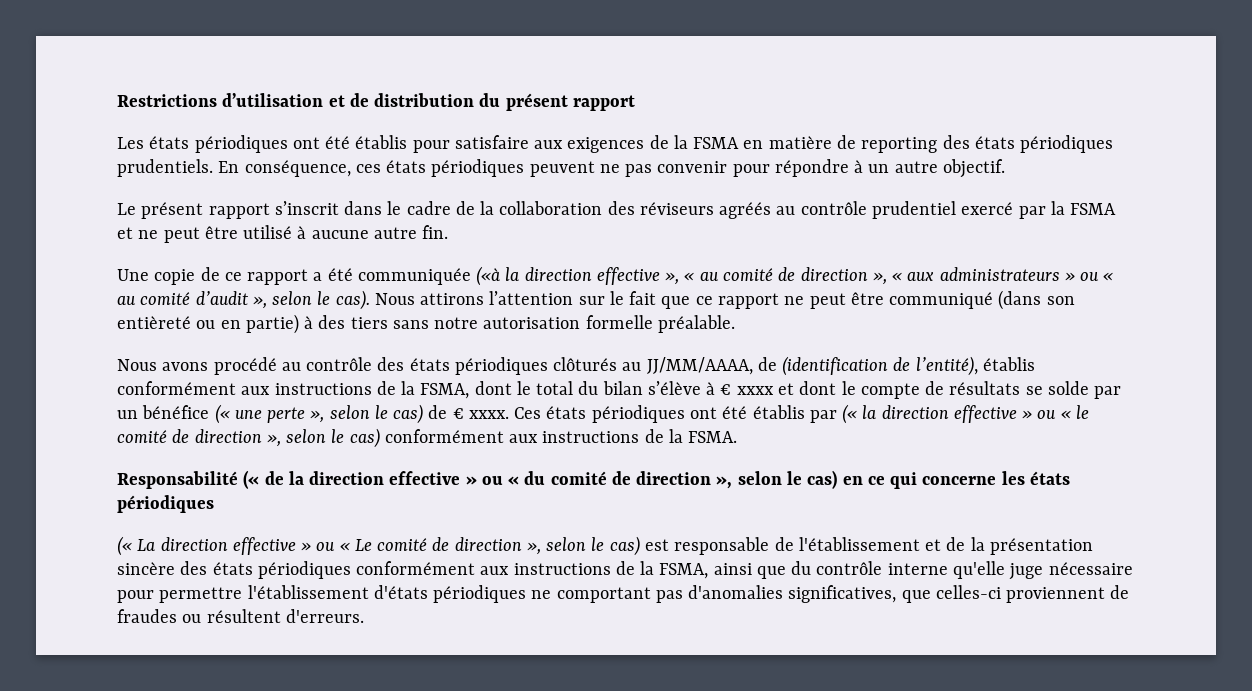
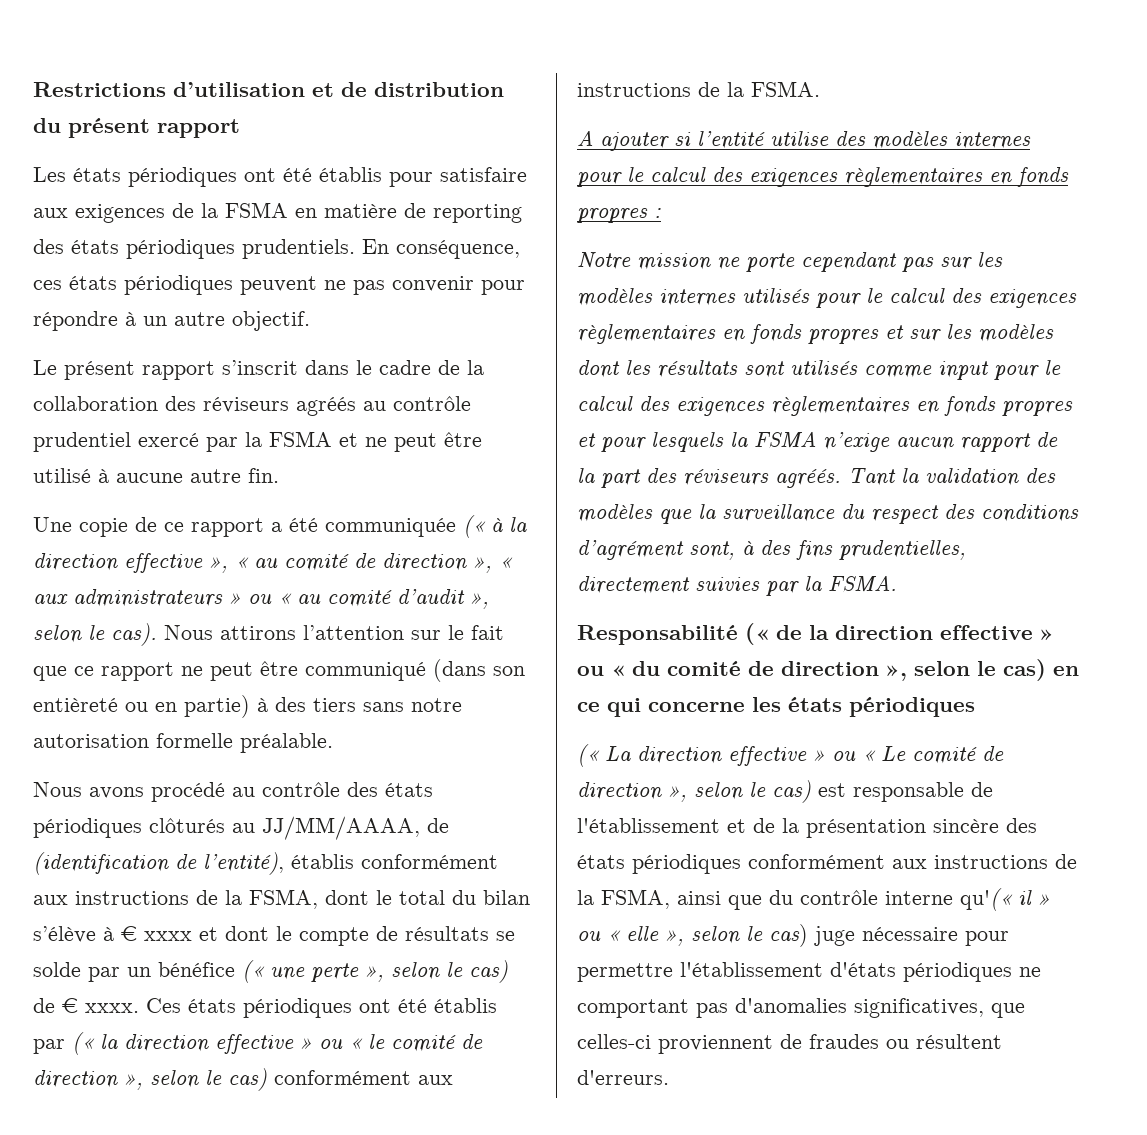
- Une copie de ce rapport a été communiquée («à la direction effective », « au comité de direction », « aux administrateurs » ou « au comité d’audit », selon le cas).
+ Une copie de ce rapport a été communiquée (« à la direction effective », « au comité de direction », « aux administrateurs » ou « au comité d’audit », selon le cas).
+ A ajouter si l’entité utilise des modèles internes pour le calcul des exigences règlementaires en fonds propres :
+ Notre mission ne porte cependant pas sur les modèles internes utilisés pour le calcul des exigences règlementaires en fonds propres et sur les modèles dont les résultats sont utilisés comme input pour le calcul des exigences règlementaires en fonds propres et pour lesquels la FSMA n’exige aucun rapport de la part des réviseurs agréés. Tant la validation des modèles que la surveillance du respect des conditions d’agrément sont, à des fins prudentielles, directement suivies par la FSMA.
- (« La direction effective » ou « Le comité de direction », selon le cas) est responsable de l'établissement et de la présentation sincère des états périodiques conformément aux instructions de la FSMA, ainsi que du contrôle interne qu'elle juge nécessaire pour permettre l'établissement d'états périodiques ne comportant pas d'anomalies significatives, que celles-ci proviennent de fraudes ou résultent d'erreurs.
+ (« La direction effective » ou « Le comité de direction », selon le cas) est responsable de l'établissement et de la présentation sincère des états périodiques conformément aux instructions de la FSMA, ainsi que du contrôle interne qu'(« il » ou « elle », selon le cas) juge nécessaire pour permettre l'établissement d'états périodiques ne comportant pas d'anomalies significatives, que celles-ci proviennent de fraudes ou résultent d'erreurs.

